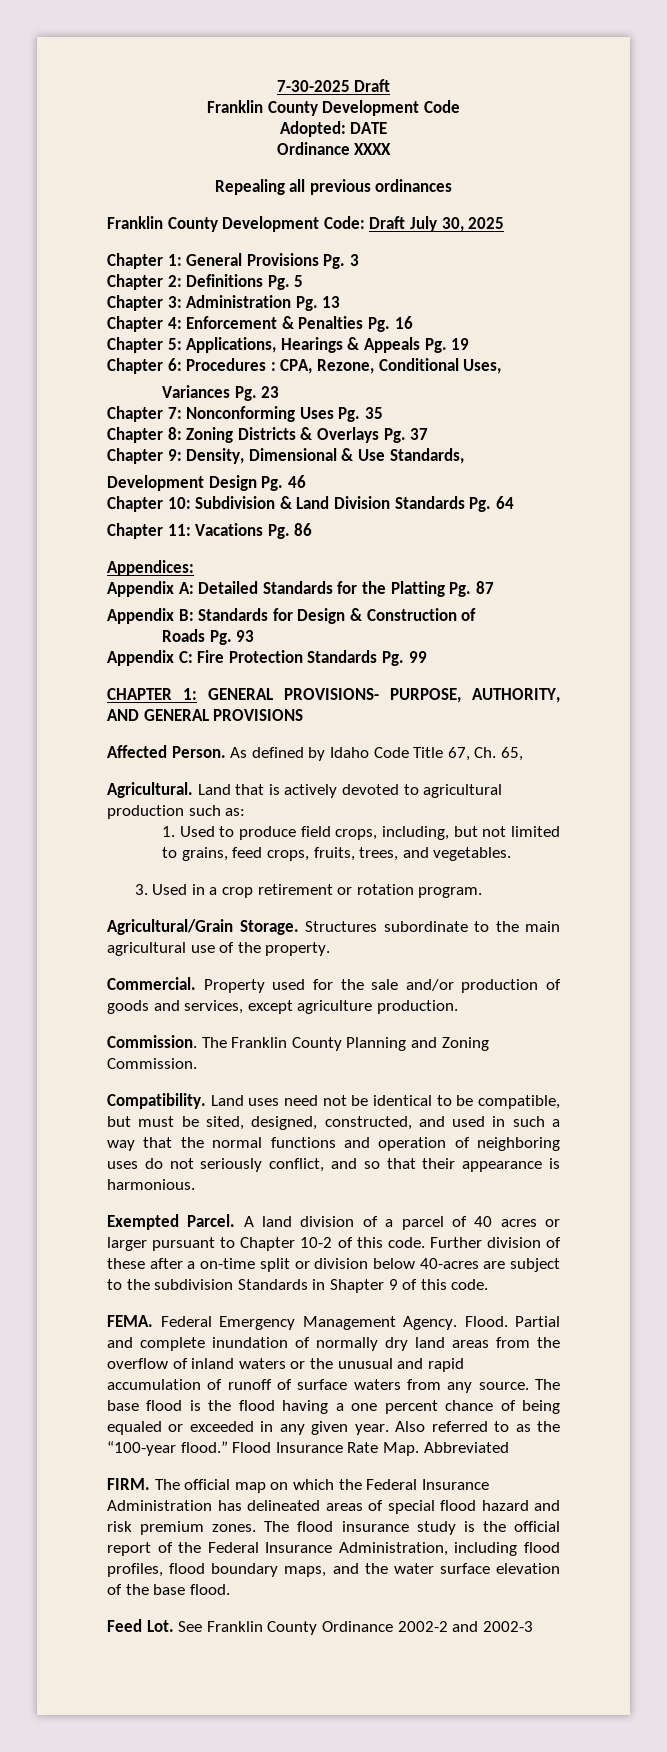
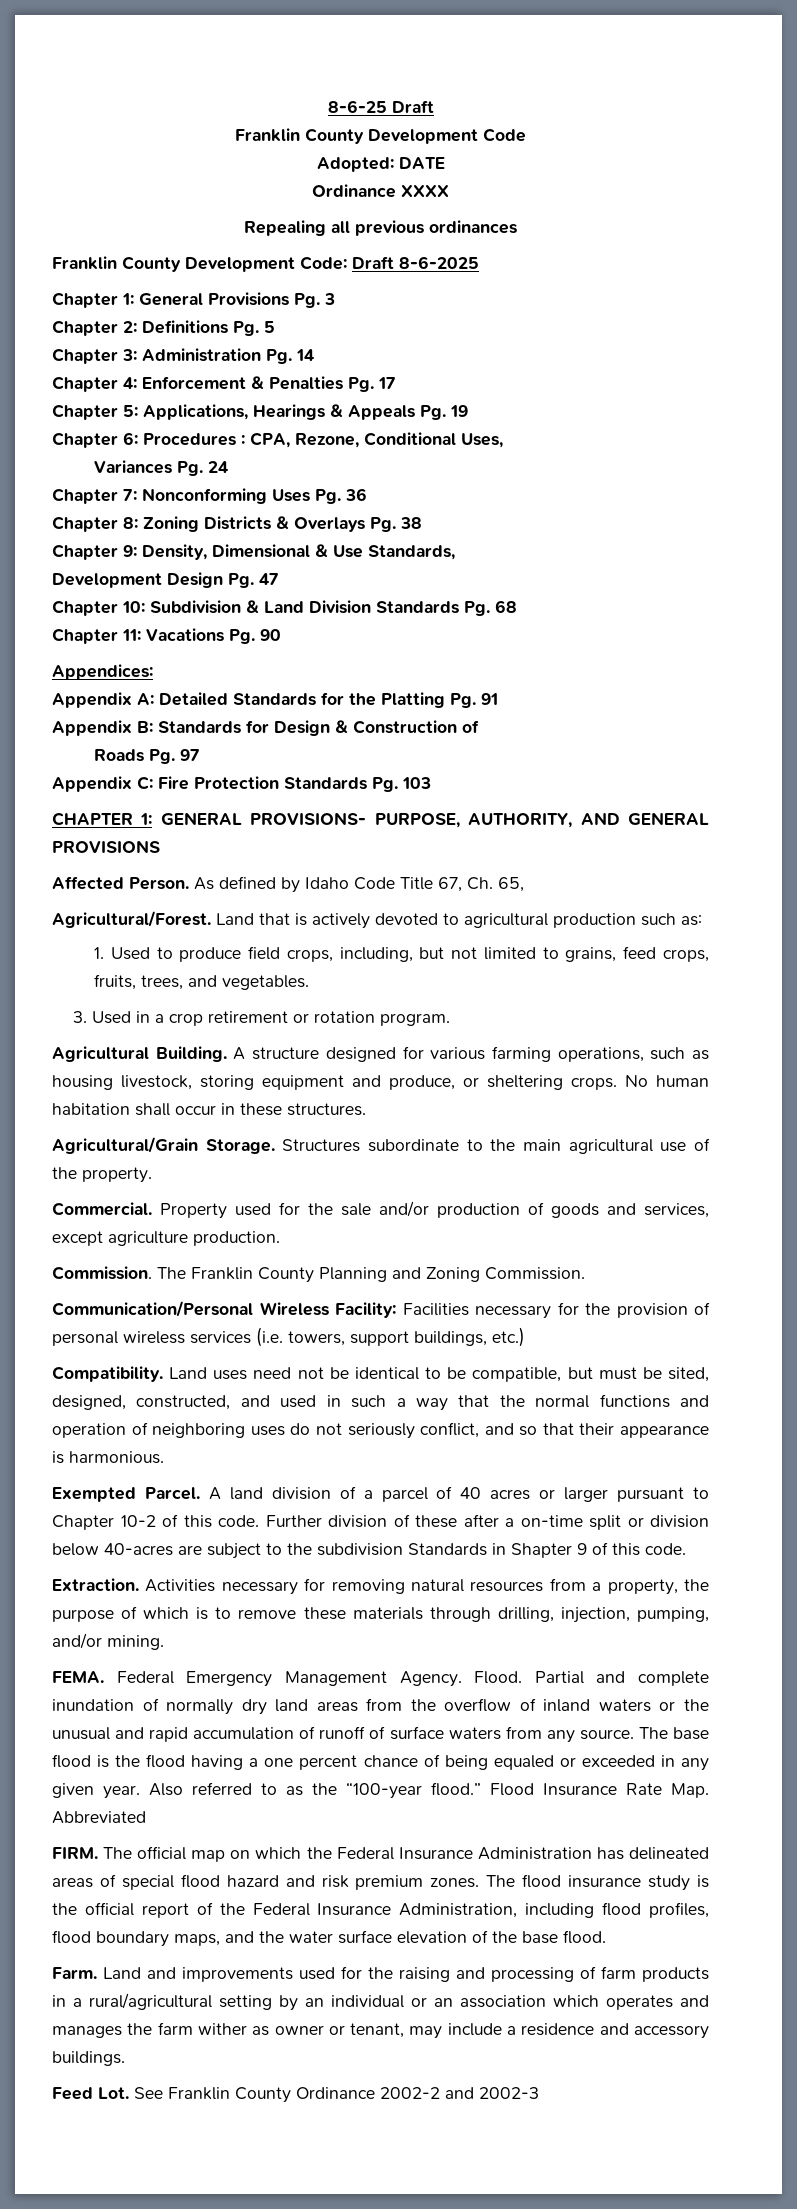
- 7-30-2025 Draft
+ 8-6-25 Draft
- Franklin County Development Code: Draft July 30, 2025
+ Franklin County Development Code: Draft 8-6-2025
- Chapter 3: Administration Pg. 13
+ Chapter 3: Administration Pg. 14
- Chapter 4: Enforcement & Penalties Pg. 16
+ Chapter 4: Enforcement & Penalties Pg. 17
- Variances Pg. 23
+ Variances Pg. 24
- Chapter 7: Nonconforming Uses Pg. 35
+ Chapter 7: Nonconforming Uses Pg. 36
- Chapter 8: Zoning Districts & Overlays Pg. 37
+ Chapter 8: Zoning Districts & Overlays Pg. 38
- Development Design Pg. 46
+ Development Design Pg. 47
- Chapter 10: Subdivision & Land Division Standards Pg. 64
+ Chapter 10: Subdivision & Land Division Standards Pg. 68
- Chapter 11: Vacations Pg. 86
+ Chapter 11: Vacations Pg. 90
- Appendix A: Detailed Standards for the Platting Pg. 87
+ Appendix A: Detailed Standards for the Platting Pg. 91
- Roads Pg. 93
+ Roads Pg. 97
- Appendix C: Fire Protection Standards Pg. 99
+ Appendix C: Fire Protection Standards Pg. 103
- Agricultural.
+ Agricultural/Forest.
+ Agricultural Building. A structure designed for various farming operations, such as housing livestock, storing equipment and produce, or sheltering crops. No human habitation shall occur in these structures.
+ Communication/Personal Wireless Facility: Facilities necessary for the provision of personal wireless services (i.e. towers, support buildings, etc.)
+ Extraction. Activities necessary for removing natural resources from a property, the purpose of which is to remove these materials through drilling, injection, pumping, and/or mining.
+ Farm. Land and improvements used for the raising and processing of farm products in a rural/agricultural setting by an individual or an association which operates and manages the farm wither as owner or tenant, may include a residence and accessory buildings.

